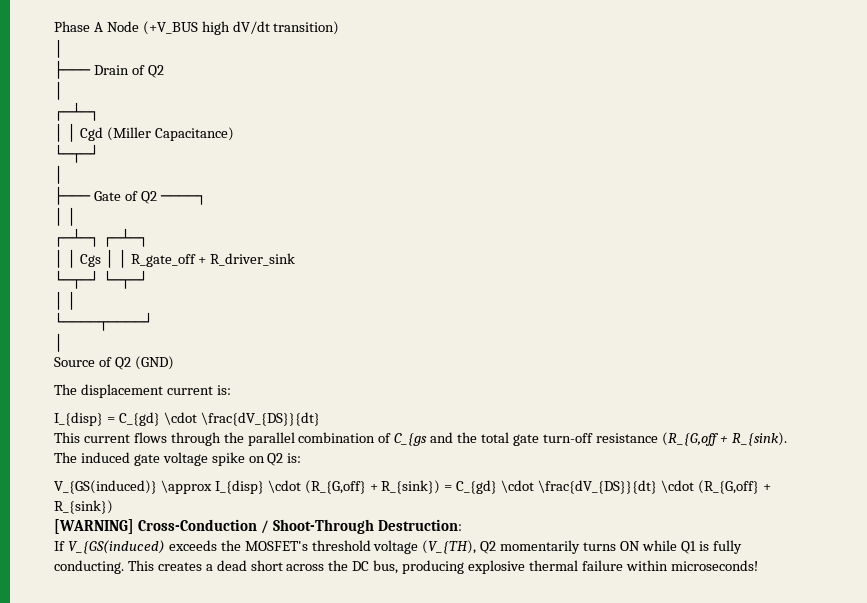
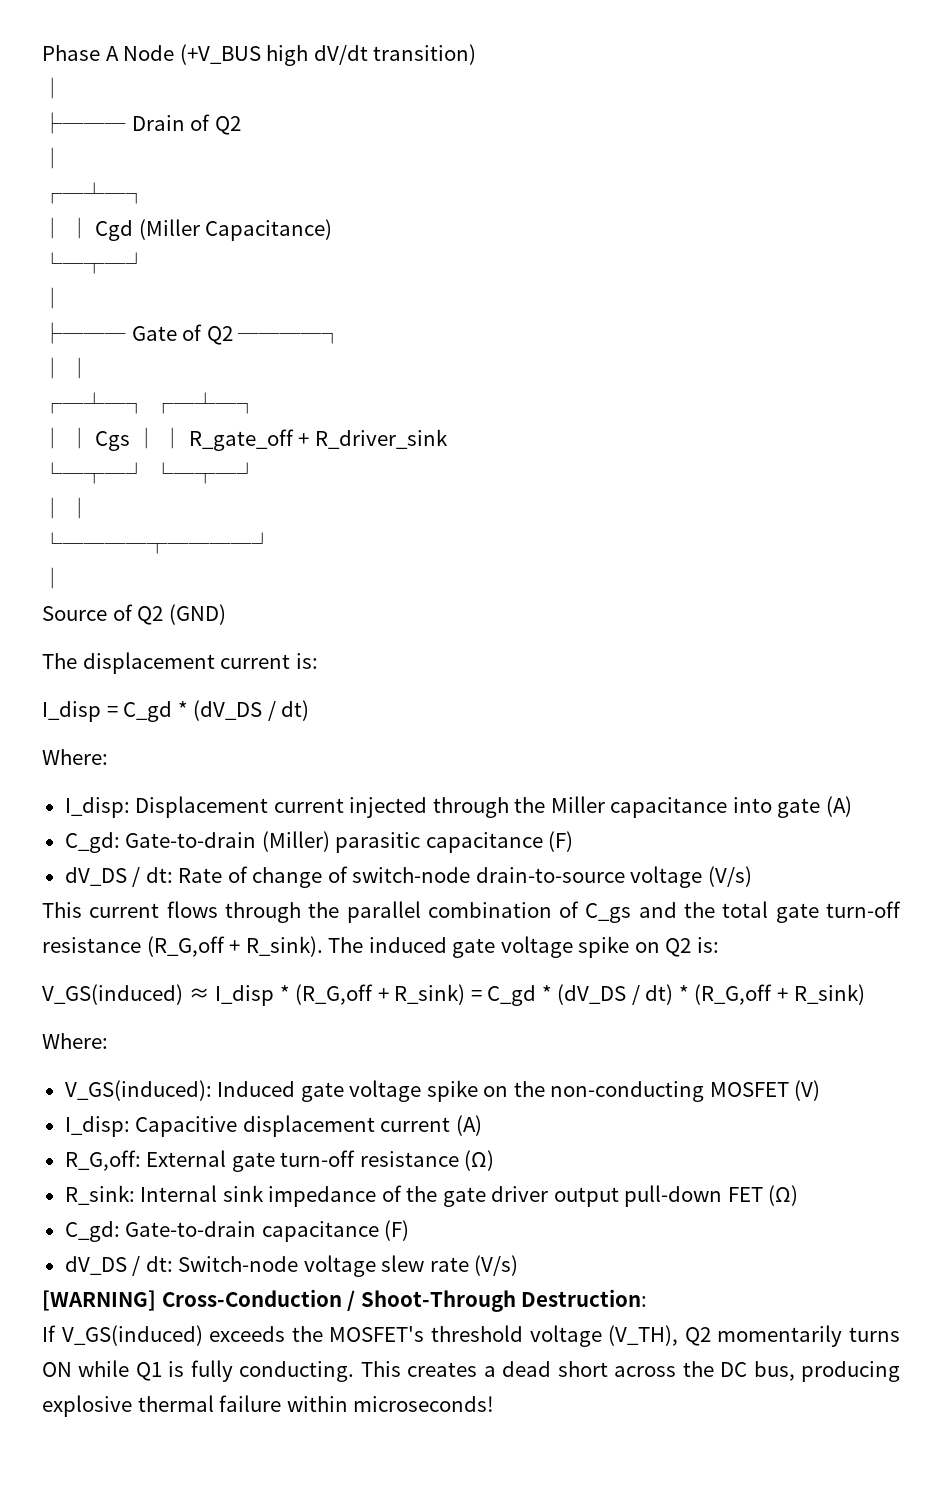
- I_{disp} = C_{gd} \cdot \frac{dV_{DS}}{dt}
+ I_disp = C_gd * (dV_DS / dt)
+ Where:
+ I_disp: Displacement current injected through the Miller capacitance into gate (A)
+ C_gd: Gate-to-drain (Miller) parasitic capacitance (F)
+ dV_DS / dt: Rate of change of switch-node drain-to-source voltage (V/s)
- This current flows through the parallel combination of C_{gs and the total gate turn-off resistance (R_{G,off + R_{sink).
+ This current flows through the parallel combination of C_gs and the total gate turn-off resistance (R_G,off + R_sink).
- V_{GS(induced)} \approx I_{disp} \cdot (R_{G,off} + R_{sink}) = C_{gd} \cdot \frac{dV_{DS}}{dt} \cdot (R_{G,off} + R_{sink})
+ V_GS(induced) ≈ I_disp * (R_G,off + R_sink) = C_gd * (dV_DS / dt) * (R_G,off + R_sink)
+ Where:
+ V_GS(induced): Induced gate voltage spike on the non-conducting MOSFET (V)
+ I_disp: Capacitive displacement current (A)
+ R_G,off: External gate turn-off resistance (Ω)
+ R_sink: Internal sink impedance of the gate driver output pull-down FET (Ω)
+ C_gd: Gate-to-drain capacitance (F)
+ dV_DS / dt: Switch-node voltage slew rate (V/s)
- If V_{GS(induced) exceeds the MOSFET's threshold voltage (V_{TH), Q2 momentarily turns ON while Q1 is fully conducting.
+ If V_GS(induced) exceeds the MOSFET's threshold voltage (V_TH), Q2 momentarily turns ON while Q1 is fully conducting.

